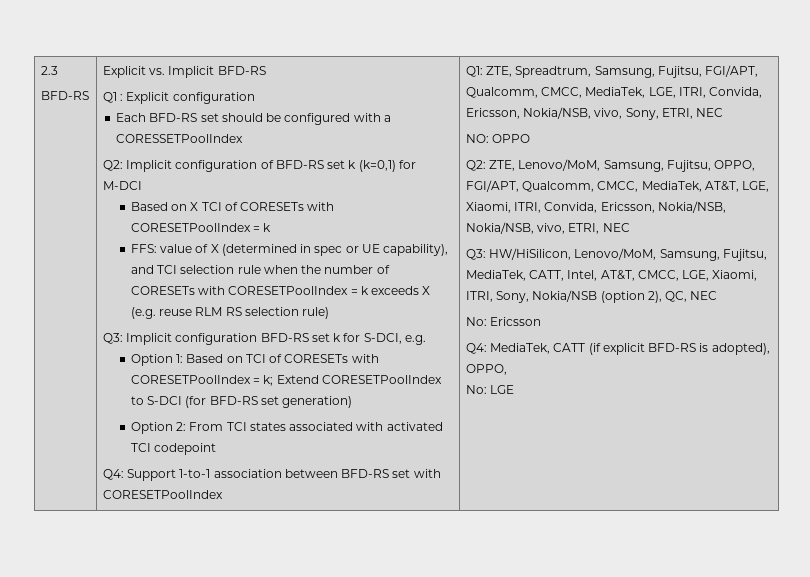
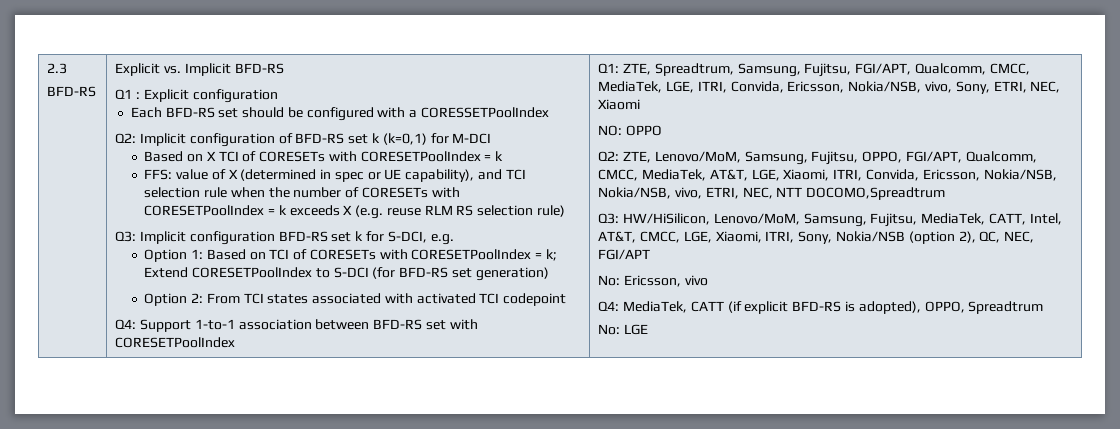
- Q1: ZTE, Spreadtrum, Samsung, Fujitsu, FGI/APT, Qualcomm, CMCC, MediaTek, LGE, ITRI, Convida, Ericsson, Nokia/NSB, vivo, Sony, ETRI, NEC
+ Q1: ZTE, Spreadtrum, Samsung, Fujitsu, FGI/APT, Qualcomm, CMCC, MediaTek, LGE, ITRI, Convida, Ericsson, Nokia/NSB, vivo, Sony, ETRI, NEC, Xiaomi
- Q2: ZTE, Lenovo/MoM, Samsung, Fujitsu, OPPO, FGI/APT, Qualcomm, CMCC, MediaTek, AT&T, LGE, Xiaomi, ITRI, Convida, Ericsson, Nokia/NSB, Nokia/NSB, vivo, ETRI, NEC
+ Q2: ZTE, Lenovo/MoM, Samsung, Fujitsu, OPPO, FGI/APT, Qualcomm, CMCC, MediaTek, AT&T, LGE, Xiaomi, ITRI, Convida, Ericsson, Nokia/NSB, Nokia/NSB, vivo, ETRI, NEC, NTT DOCOMO,Spreadtrum
- Q3: HW/HiSilicon, Lenovo/MoM, Samsung, Fujitsu, MediaTek, CATT, Intel, AT&T, CMCC, LGE, Xiaomi, ITRI, Sony, Nokia/NSB (option 2), QC, NEC
- No: Ericsson
+ Q3: HW/HiSilicon, Lenovo/MoM, Samsung, Fujitsu, MediaTek, CATT, Intel, AT&T, CMCC, LGE, Xiaomi, ITRI, Sony, Nokia/NSB (option 2), QC, NEC, FGI/APT
+ No: Ericsson, vivo
- Q4: MediaTek, CATT (if explicit BFD-RS is adopted), OPPO,
+ Q4: MediaTek, CATT (if explicit BFD-RS is adopted), OPPO, Spreadtrum

